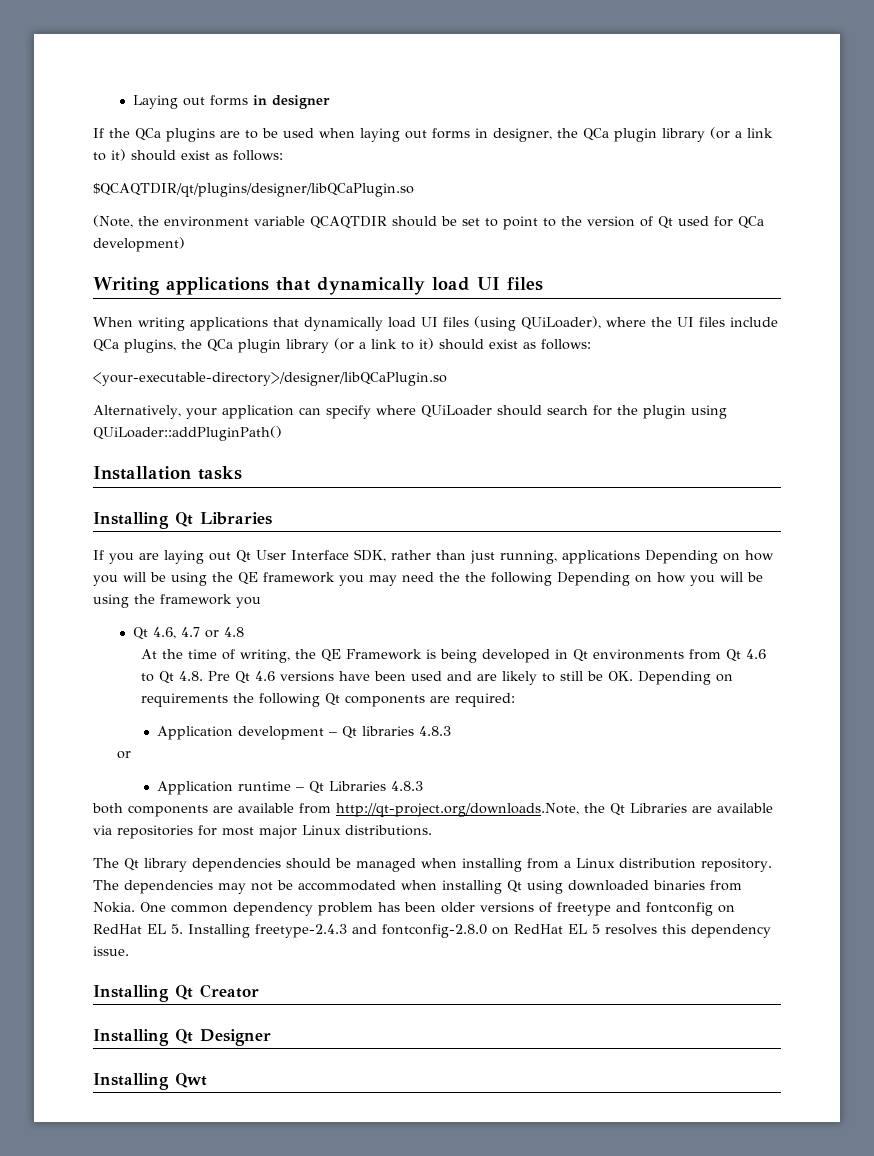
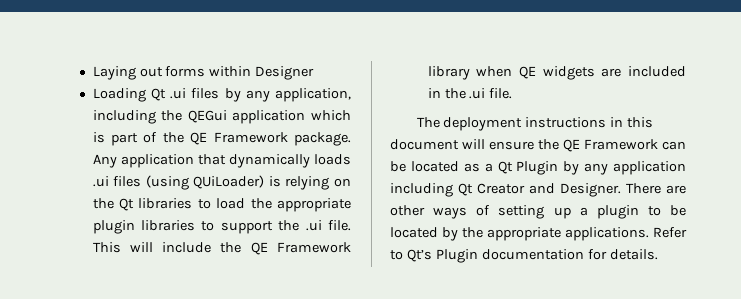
- Laying out forms in designer
- If the QCa plugins are to be used when laying out forms in designer, the QCa plugin library (or a link to it) should exist as follows:
- $QCAQTDIR/qt/plugins/designer/libQCaPlugin.so
- (Note, the environment variable QCAQTDIR should be set to point to the version of Qt used for QCa development)
- Writing applications that dynamically load UI files
- When writing applications that dynamically load UI files (using QUiLoader), where the UI files include QCa plugins, the QCa plugin library (or a link to it) should exist as follows:
- <your-executable-directory>/designer/libQCaPlugin.so
- Alternatively, your application can specify where QUiLoader should search for the plugin using QUiLoader::addPluginPath()
- Installation tasks
- Installing Qt Libraries
- If you are laying out Qt User Interface SDK, rather than just running, applications Depending on how you will be using the QE framework you may need the the following Depending on how you will be using the framework you
- Qt 4.6, 4.7 or 4.8
- At the time of writing, the QE Framework is being developed in Qt environments from Qt 4.6 to Qt 4.8. Pre Qt 4.6 versions have been used and are likely to still be OK. Depending on requirements the following Qt components are required:
- Application development – Qt libraries 4.8.3
- or
- Application runtime – Qt Libraries 4.8.3
- both components are available from http://qt-project.org/downloads.Note, the Qt Libraries are available via repositories for most major Linux distributions.
- The Qt library dependencies should be managed when installing from a Linux distribution repository. The dependencies may not be accommodated when installing Qt using downloaded binaries from Nokia. One common dependency problem has been older versions of freetype and fontconfig on RedHat EL 5. Installing freetype-2.4.3 and fontconfig-2.8.0 on RedHat EL 5 resolves this dependency issue.
- Installing Qt Creator
- Installing Qt Designer
- Installing Qwt
+ Laying out forms within Designer
+ Loading Qt .ui files by any application, including the QEGui application which is part of the QE Framework package. Any application that dynamically loads .ui files (using QUiLoader) is relying on the Qt libraries to load the appropriate plugin libraries to support the .ui file. This will include the QE Framework library when QE widgets are included in the .ui file.
+ The deployment instructions in this document will ensure the QE Framework can be located as a Qt Plugin by any application including Qt Creator and Designer. There are other ways of setting up a plugin to be located by the appropriate applications. Refer to Qt’s Plugin documentation for details.

